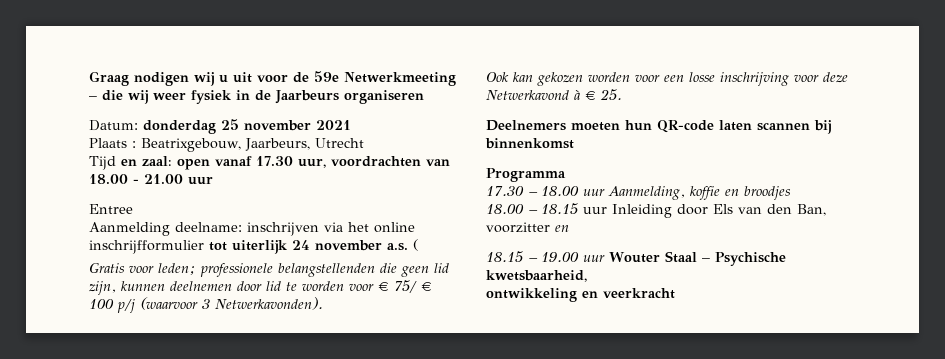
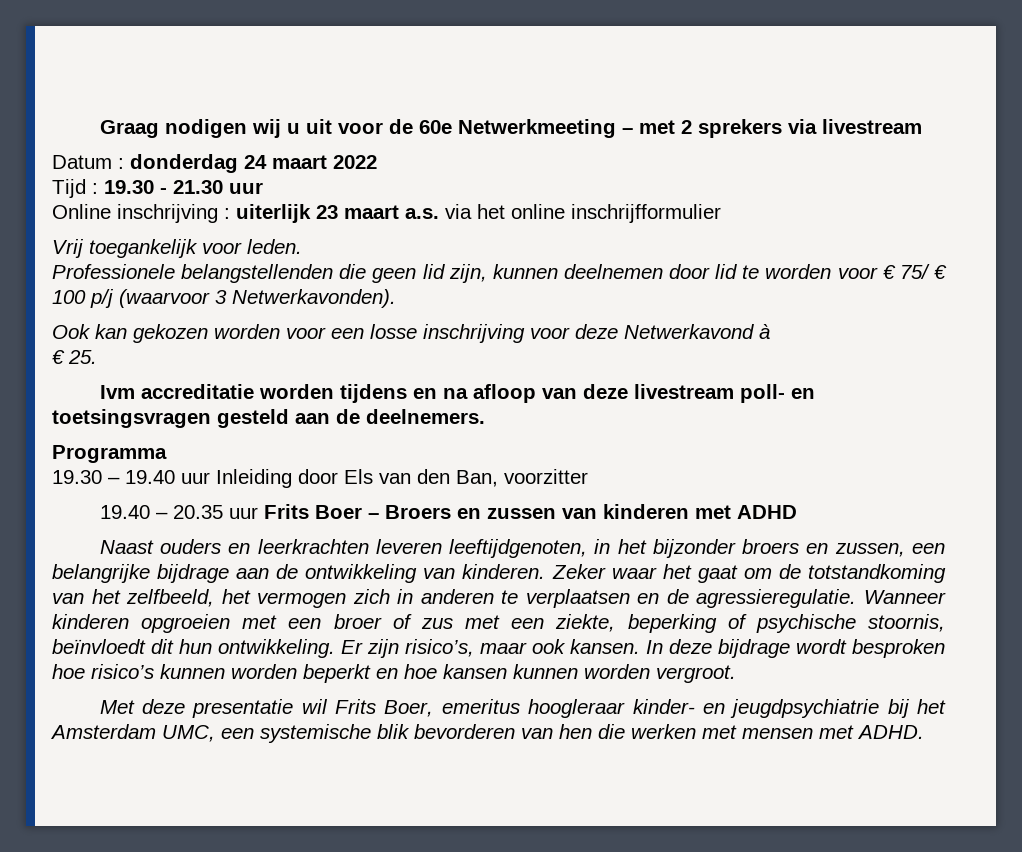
- Graag nodigen wij u uit voor de 59e Netwerkmeeting – die wij weer fysiek in de Jaarbeurs organiseren
- Datum: donderdag 25 november 2021
- Plaats : Beatrixgebouw, Jaarbeurs, Utrecht
- Tijd en zaal: open vanaf 17.30 uur, voordrachten van 18.00 - 21.00 uur
- Entree
- Aanmelding deelname: inschrijven via het online inschrijfformulier tot uiterlijk 24 november a.s. (
- Gratis voor leden; professionele belangstellenden die geen lid zijn, kunnen deelnemen door lid te worden voor € 75/ € 100 p/j (waarvoor 3 Netwerkavonden).
+ Graag nodigen wij u uit voor de 60e Netwerkmeeting – met 2 sprekers via livestream
+ Datum : donderdag 24 maart 2022
+ Tijd : 19.30 - 21.30 uur
+ Online inschrijving : uiterlijk 23 maart a.s. via het online inschrijfformulier
+ Vrij toegankelijk voor leden.
+ Professionele belangstellenden die geen lid zijn, kunnen deelnemen door lid te worden voor € 75/ € 100 p/j (waarvoor 3 Netwerkavonden).
- Ook kan gekozen worden voor een losse inschrijving voor deze Netwerkavond à € 25.
+ Ook kan gekozen worden voor een losse inschrijving voor deze Netwerkavond à
+ € 25.
- Deelnemers moeten hun QR-code laten scannen bij binnenkomst
+ Ivm accreditatie worden tijdens en na afloop van deze livestream poll- en toetsingsvragen gesteld aan de deelnemers.
  Programma
- 17.30 – 18.00 uur Aanmelding, koffie en broodjes
- 18.00 – 18.15 uur Inleiding door Els van den Ban, voorzitter en
- 18.15 – 19.00 uur Wouter Staal – Psychische kwetsbaarheid,
- ontwikkeling en veerkracht
+ 19.30 – 19.40 uur Inleiding door Els van den Ban, voorzitter
+ 19.40 – 20.35 uur Frits Boer – Broers en zussen van kinderen met ADHD
+ Naast ouders en leerkrachten leveren leeftijdgenoten, in het bijzonder broers en zussen, een belangrijke bijdrage aan de ontwikkeling van kinderen. Zeker waar het gaat om de totstandkoming van het zelfbeeld, het vermogen zich in anderen te verplaatsen en de agressieregulatie. Wanneer kinderen opgroeien met een broer of zus met een ziekte, beperking of psychische stoornis, beïnvloedt dit hun ontwikkeling. Er zijn risico’s, maar ook kansen. In deze bijdrage wordt besproken hoe risico’s kunnen worden beperkt en hoe kansen kunnen worden vergroot.
+ Met deze presentatie wil Frits Boer, emeritus hoogleraar kinder- en jeugdpsychiatrie bij het Amsterdam UMC, een systemische blik bevorderen van hen die werken met mensen met ADHD.

